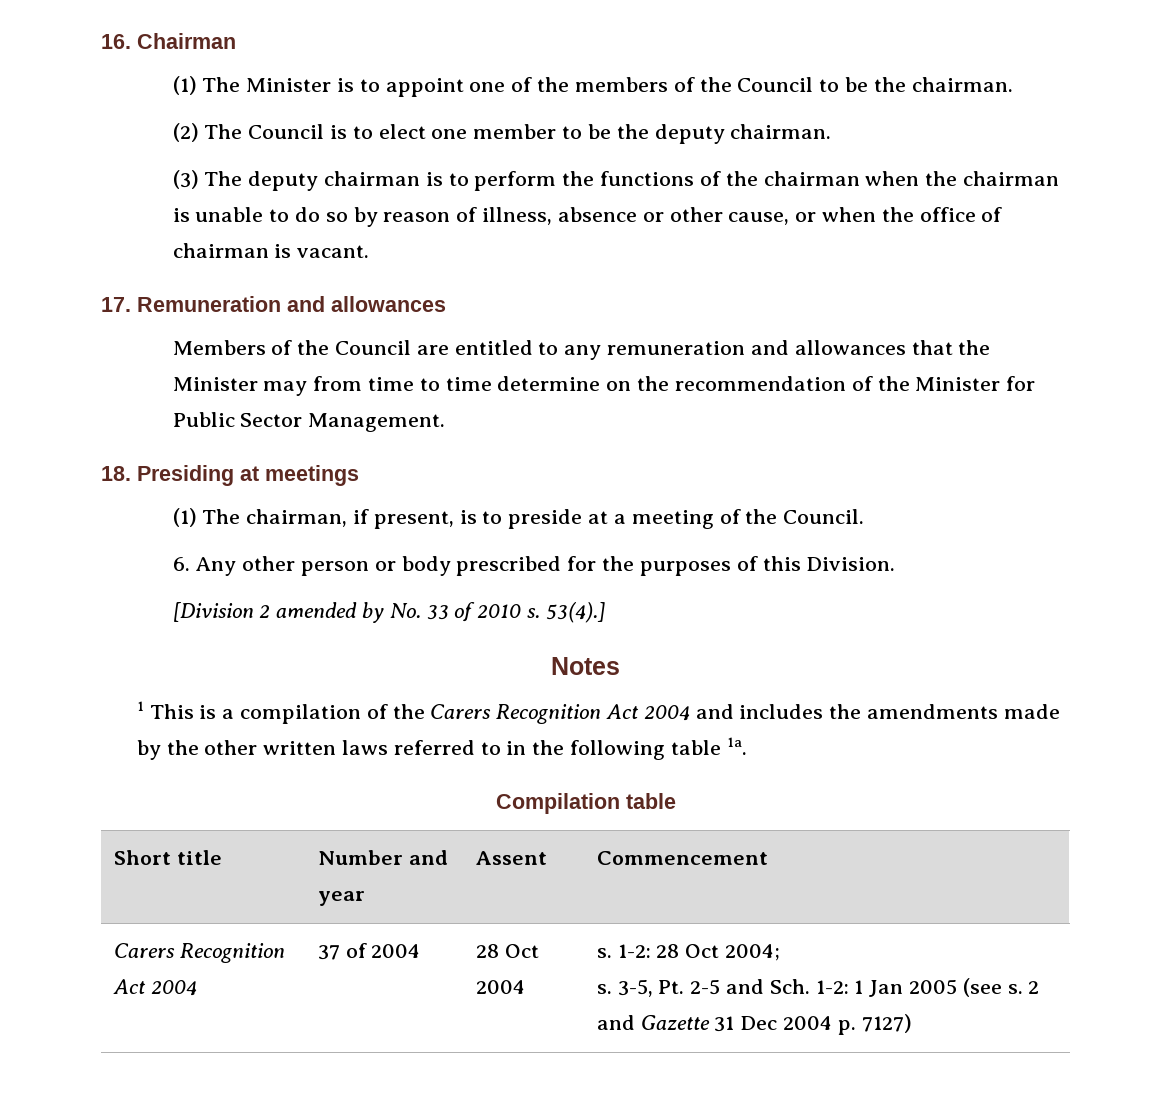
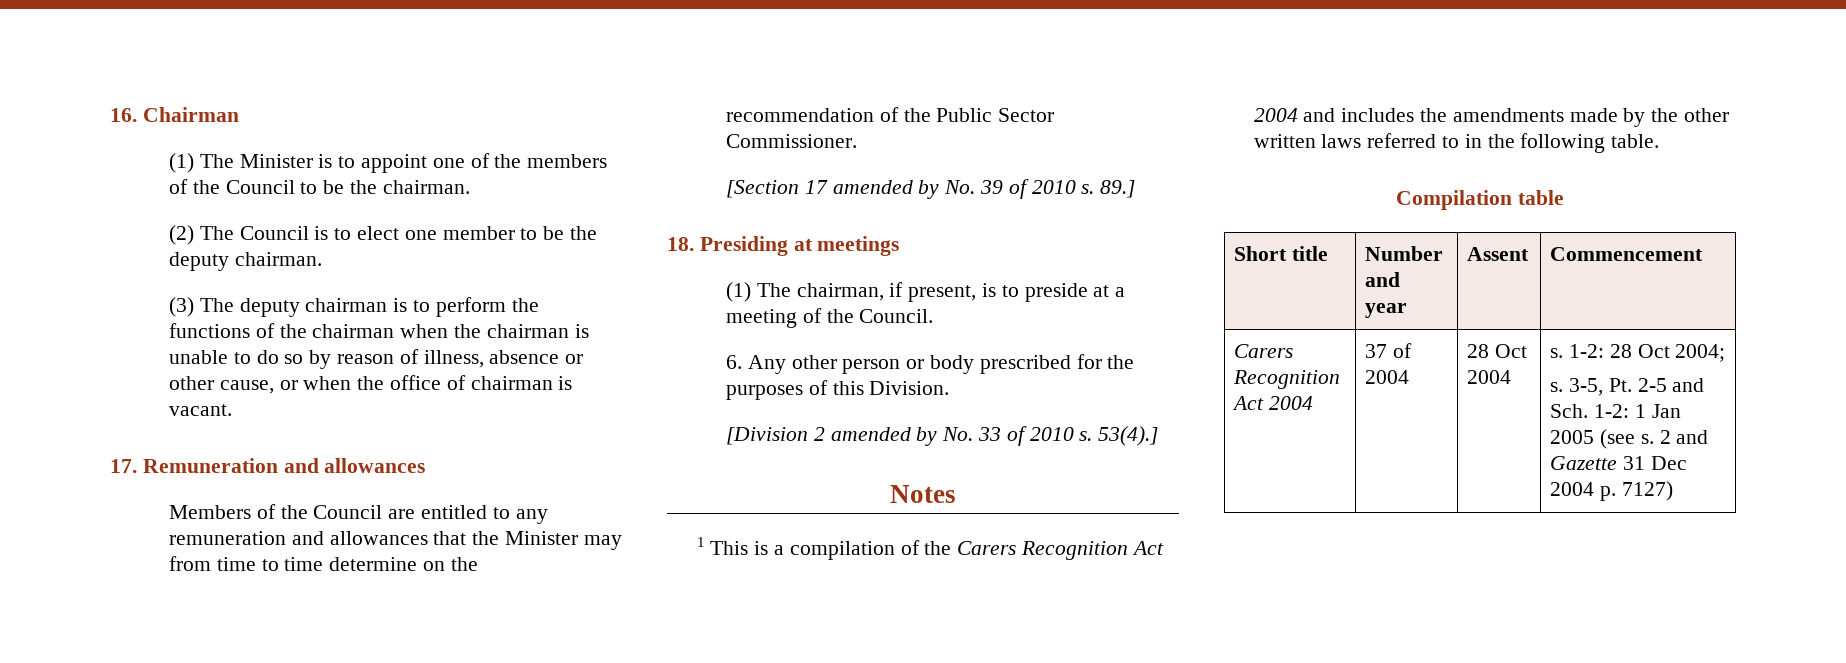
- Members of the Council are entitled to any remuneration and allowances that the Minister may from time to time determine on the recommendation of the Minister for Public Sector Management.
+ Members of the Council are entitled to any remuneration and allowances that the Minister may from time to time determine on the recommendation of the Public Sector Commissioner.
+ [Section 17 amended by No. 39 of 2010 s. 89.]
- 1 This is a compilation of the Carers Recognition Act 2004 and includes the amendments made by the other written laws referred to in the following table 1a.
+ 1 This is a compilation of the Carers Recognition Act 2004 and includes the amendments made by the other written laws referred to in the following table.

